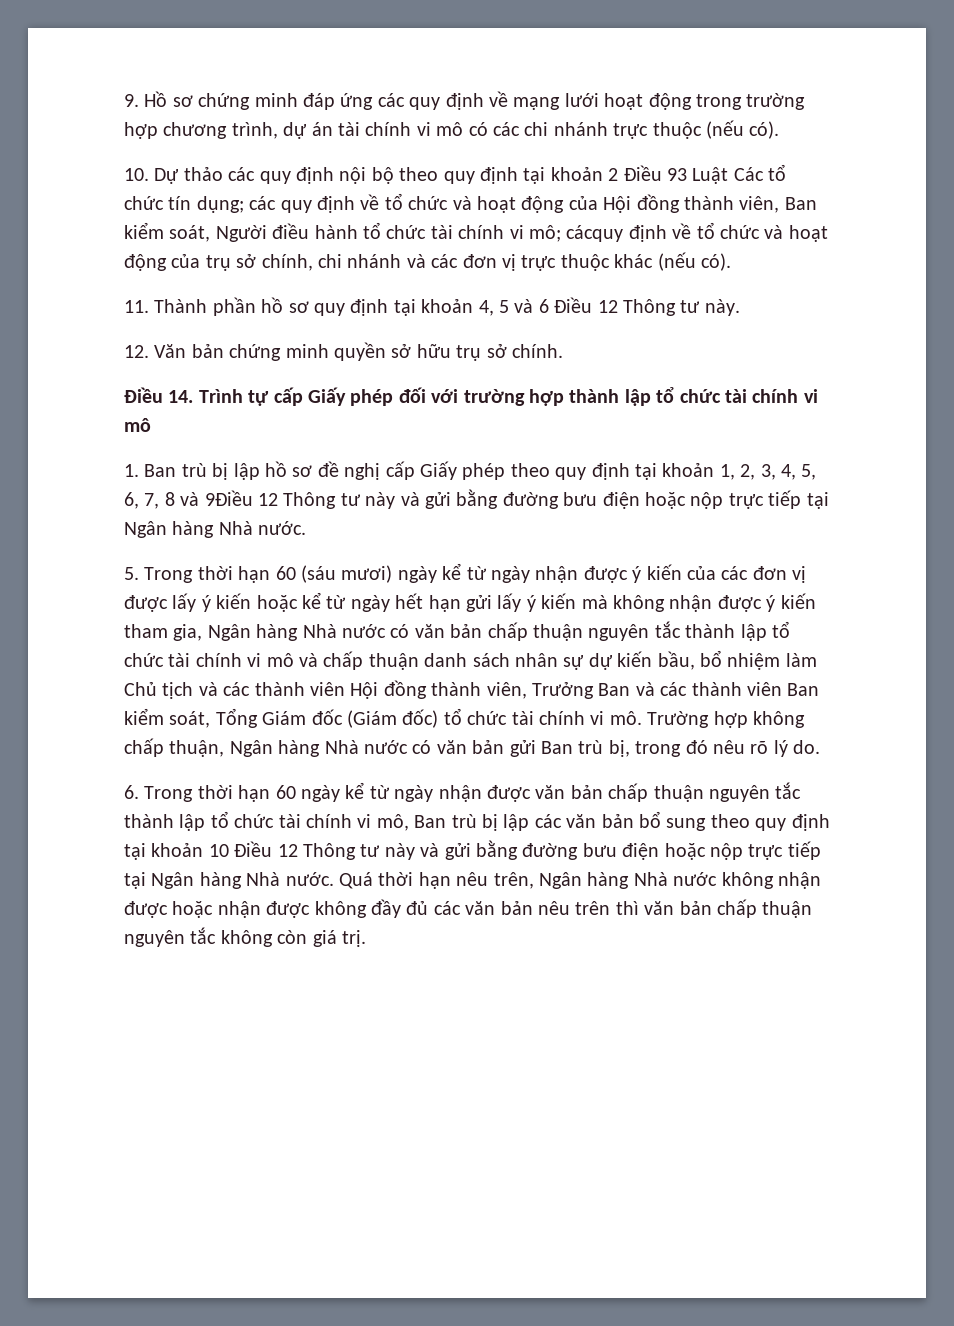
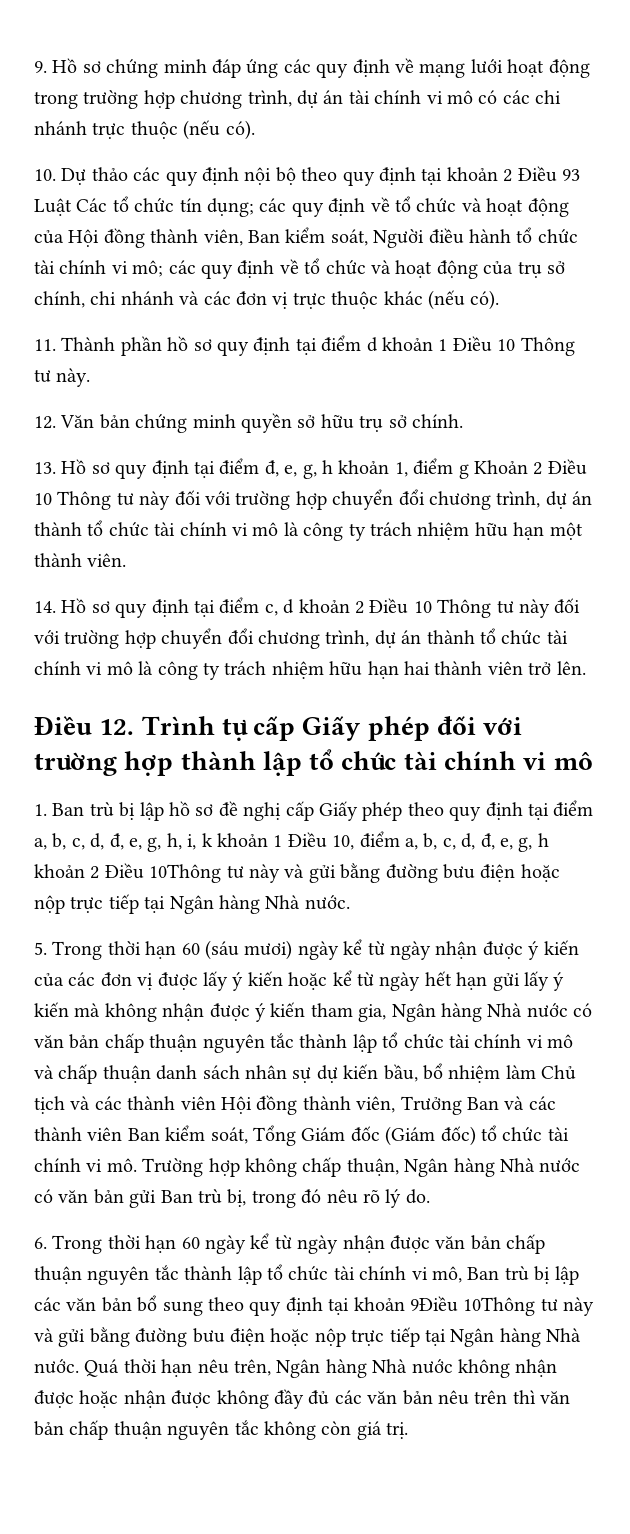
- cácquy định về tổ chức và hoạt động của trụ sở chính, chi nhánh và các đơn vị trực thuộc khác (nếu có).
+ các quy định về tổ chức và hoạt động của trụ sở chính, chi nhánh và các đơn vị trực thuộc khác (nếu có).
- 11. Thành phần hồ sơ quy định tại khoản 4, 5 và 6 Điều 12 Thông tư này.
+ 11. Thành phần hồ sơ quy định tại điểm d khoản 1 Điều 10 Thông tư này.
- Điều 14. Trình tự cấp Giấy phép đối với trường hợp thành lập tổ chức tài chính vi mô
+ 13. Hồ sơ quy định tại điểm đ, e, g, h khoản 1, điểm g Khoản 2 Điều 10 Thông tư này đối với trường hợp chuyển đổi chương trình, dự án thành tổ chức tài chính vi mô là công ty trách nhiệm hữu hạn một thành viên.
+ 14. Hồ sơ quy định tại điểm c, d khoản 2 Điều 10 Thông tư này đối với trường hợp chuyển đổi chương trình, dự án thành tổ chức tài chính vi mô là công ty trách nhiệm hữu hạn hai thành viên trở lên.
+ Điều 12. Trình tự cấp Giấy phép đối với trường hợp thành lập tổ chức tài chính vi mô
- 1. Ban trù bị lập hồ sơ đề nghị cấp Giấy phép theo quy định tại khoản 1, 2, 3, 4, 5, 6, 7, 8 và 9Điều 12 Thông tư này và gửi bằng đường bưu điện hoặc nộp trực tiếp tại Ngân hàng Nhà nước.
+ 1. Ban trù bị lập hồ sơ đề nghị cấp Giấy phép theo quy định tại điểm a, b, c, d, đ, e, g, h, i, k khoản 1 Điều 10, điểm a, b, c, d, đ, e, g, h khoản 2 Điều 10Thông tư này và gửi bằng đường bưu điện hoặc nộp trực tiếp tại Ngân hàng Nhà nước.
- 6. Trong thời hạn 60 ngày kể từ ngày nhận được văn bản chấp thuận nguyên tắc thành lập tổ chức tài chính vi mô, Ban trù bị lập các văn bản bổ sung theo quy định tại khoản 10 Điều 12 Thông tư này và gửi bằng đường bưu điện hoặc nộp trực tiếp tại Ngân hàng Nhà nước.
+ 6. Trong thời hạn 60 ngày kể từ ngày nhận được văn bản chấp thuận nguyên tắc thành lập tổ chức tài chính vi mô, Ban trù bị lập các văn bản bổ sung theo quy định tại khoản 9Điều 10Thông tư này và gửi bằng đường bưu điện hoặc nộp trực tiếp tại Ngân hàng Nhà nước.

